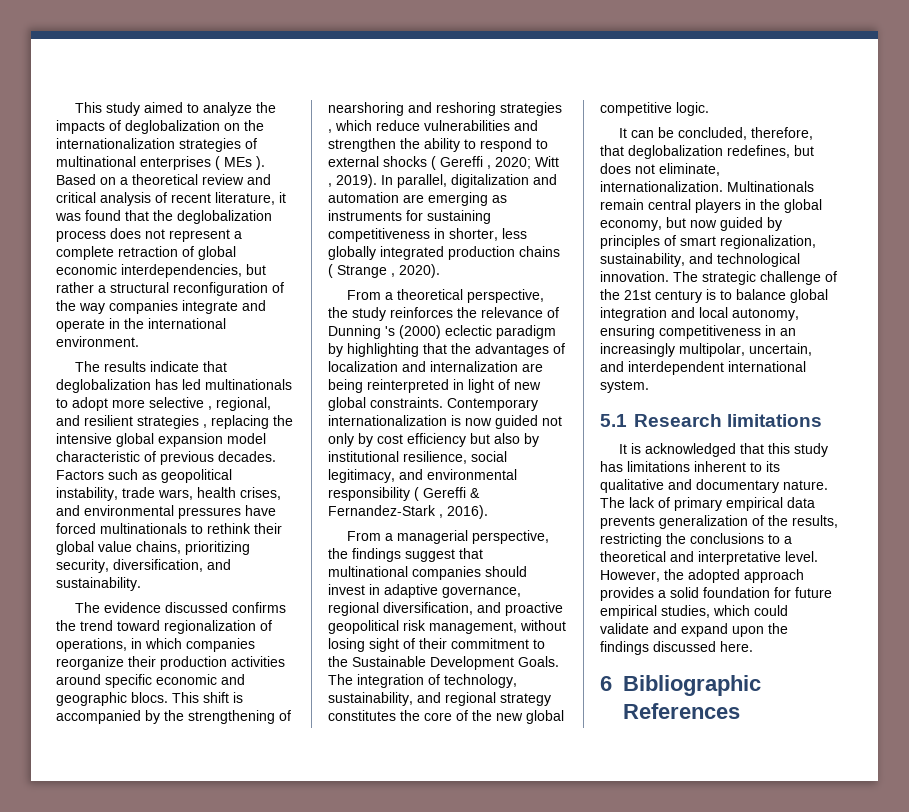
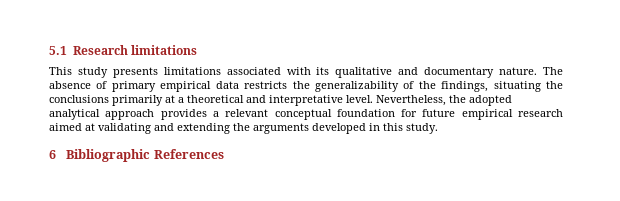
- This study aimed to analyze the impacts of deglobalization on the internationalization strategies of multinational enterprises ( MEs ). Based on a theoretical review and critical analysis of recent literature, it was found that the deglobalization process does not represent a complete retraction of global economic interdependencies, but rather a structural reconfiguration of the way companies integrate and operate in the international environment.
- The results indicate that deglobalization has led multinationals to adopt more selective , regional, and resilient strategies , replacing the intensive global expansion model characteristic of previous decades. Factors such as geopolitical instability, trade wars, health crises, and environmental pressures have forced multinationals to rethink their global value chains, prioritizing security, diversification, and sustainability.
- The evidence discussed confirms the trend toward regionalization of operations, in which companies reorganize their production activities around specific economic and geographic blocs. This shift is accompanied by the strengthening of nearshoring and reshoring strategies , which reduce vulnerabilities and strengthen the ability to respond to external shocks ( Gereffi , 2020; Witt , 2019). In parallel, digitalization and automation are emerging as instruments for sustaining competitiveness in shorter, less globally integrated production chains ( Strange , 2020).
- From a theoretical perspective, the study reinforces the relevance of Dunning 's (2000) eclectic paradigm by highlighting that the advantages of localization and internalization are being reinterpreted in light of new global constraints. Contemporary internationalization is now guided not only by cost efficiency but also by institutional resilience, social legitimacy, and environmental responsibility ( Gereffi & Fernandez-Stark , 2016).
- From a managerial perspective, the findings suggest that multinational companies should invest in adaptive governance, regional diversification, and proactive geopolitical risk management, without losing sight of their commitment to the Sustainable Development Goals. The integration of technology, sustainability, and regional strategy constitutes the core of the new global competitive logic.
- It can be concluded, therefore, that deglobalization redefines, but does not eliminate, internationalization. Multinationals remain central players in the global economy, but now guided by principles of smart regionalization, sustainability, and technological innovation. The strategic challenge of the 21st century is to balance global integration and local autonomy, ensuring competitiveness in an increasingly multipolar, uncertain, and interdependent international system.
  5.1 Research limitations
- It is acknowledged that this study has limitations inherent to its qualitative and documentary nature.
+ This study presents limitations associated with its qualitative and documentary nature.
- The lack of primary empirical data prevents generalization of the results, restricting the conclusions to a theoretical and interpretative level.
+ The absence of primary empirical data restricts the generalizability of the findings, situating the conclusions primarily at a theoretical and interpretative level.
- However, the adopted approach provides a solid foundation for future empirical studies, which could validate and expand upon the findings discussed here.
+ Nevertheless, the adopted analytical approach provides a relevant conceptual foundation for future empirical research aimed at validating and extending the arguments developed in this study.

